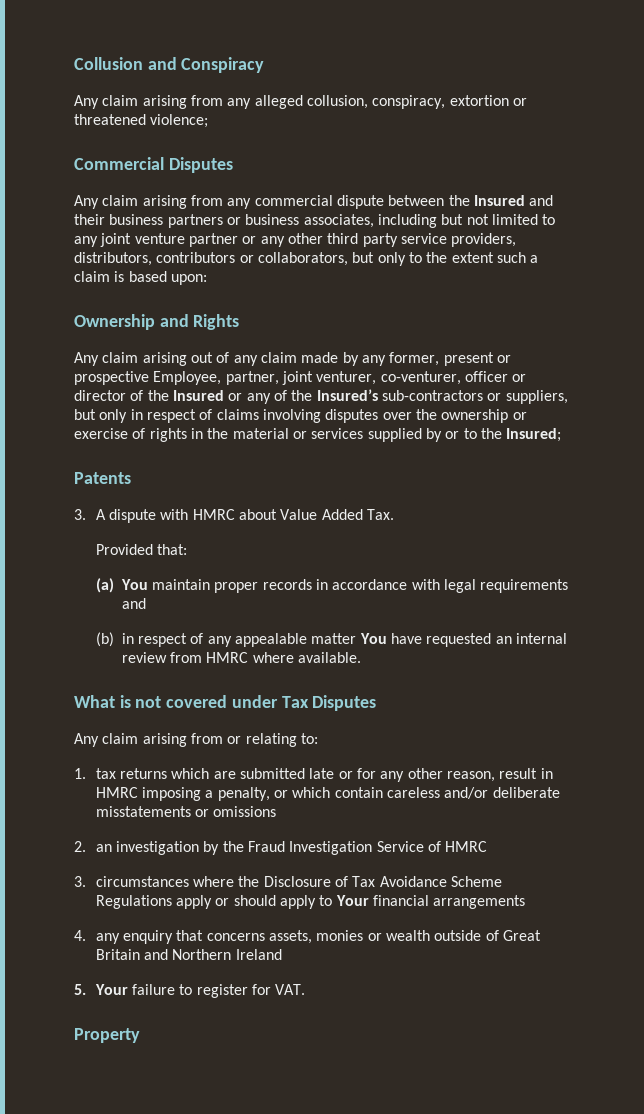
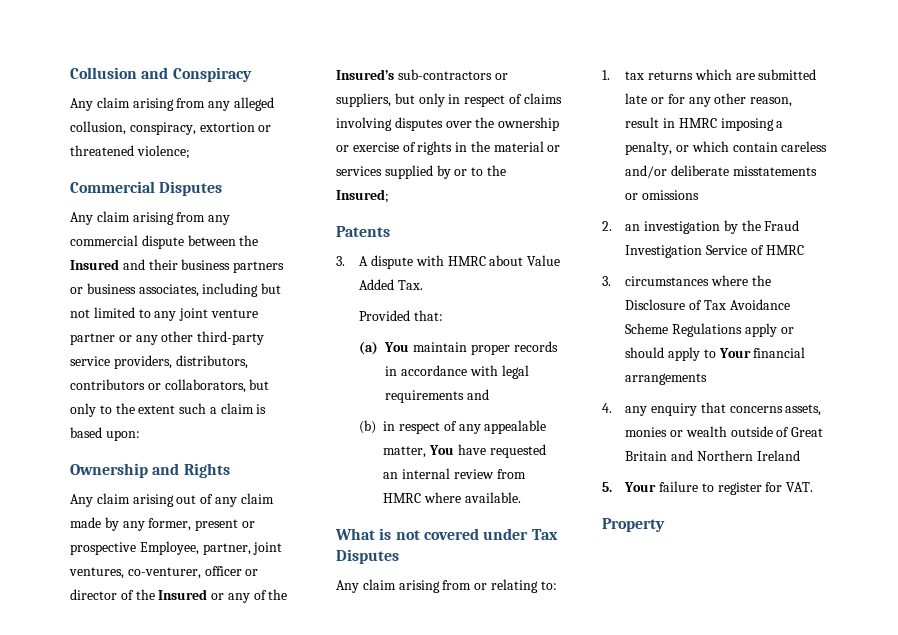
- Any claim arising from any commercial dispute between the Insured and their business partners or business associates, including but not limited to any joint venture partner or any other third party service providers, distributors, contributors or collaborators, but only to the extent such a claim is based upon:
+ Any claim arising from any commercial dispute between the Insured and their business partners or business associates, including but not limited to any joint venture partner or any other third-party service providers, distributors, contributors or collaborators, but only to the extent such a claim is based upon:
- Any claim arising out of any claim made by any former, present or prospective Employee, partner, joint venturer, co-venturer, officer or director of the Insured or any of the Insured’s sub-contractors or suppliers, but only in respect of claims involving disputes over the ownership or exercise of rights in the material or services supplied by or to the Insured;
+ Any claim arising out of any claim made by any former, present or prospective Employee, partner, joint ventures, co-venturer, officer or director of the Insured or any of the Insured’s sub-contractors or suppliers, but only in respect of claims involving disputes over the ownership or exercise of rights in the material or services supplied by or to the Insured;
- (b) in respect of any appealable matter You have requested an internal review from HMRC where available.
+ (b) in respect of any appealable matter, You have requested an internal review from HMRC where available.

